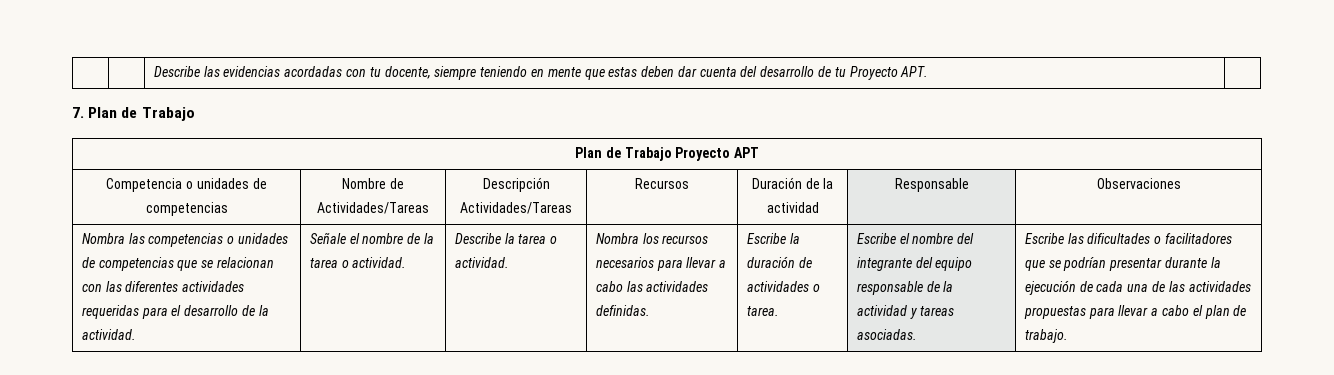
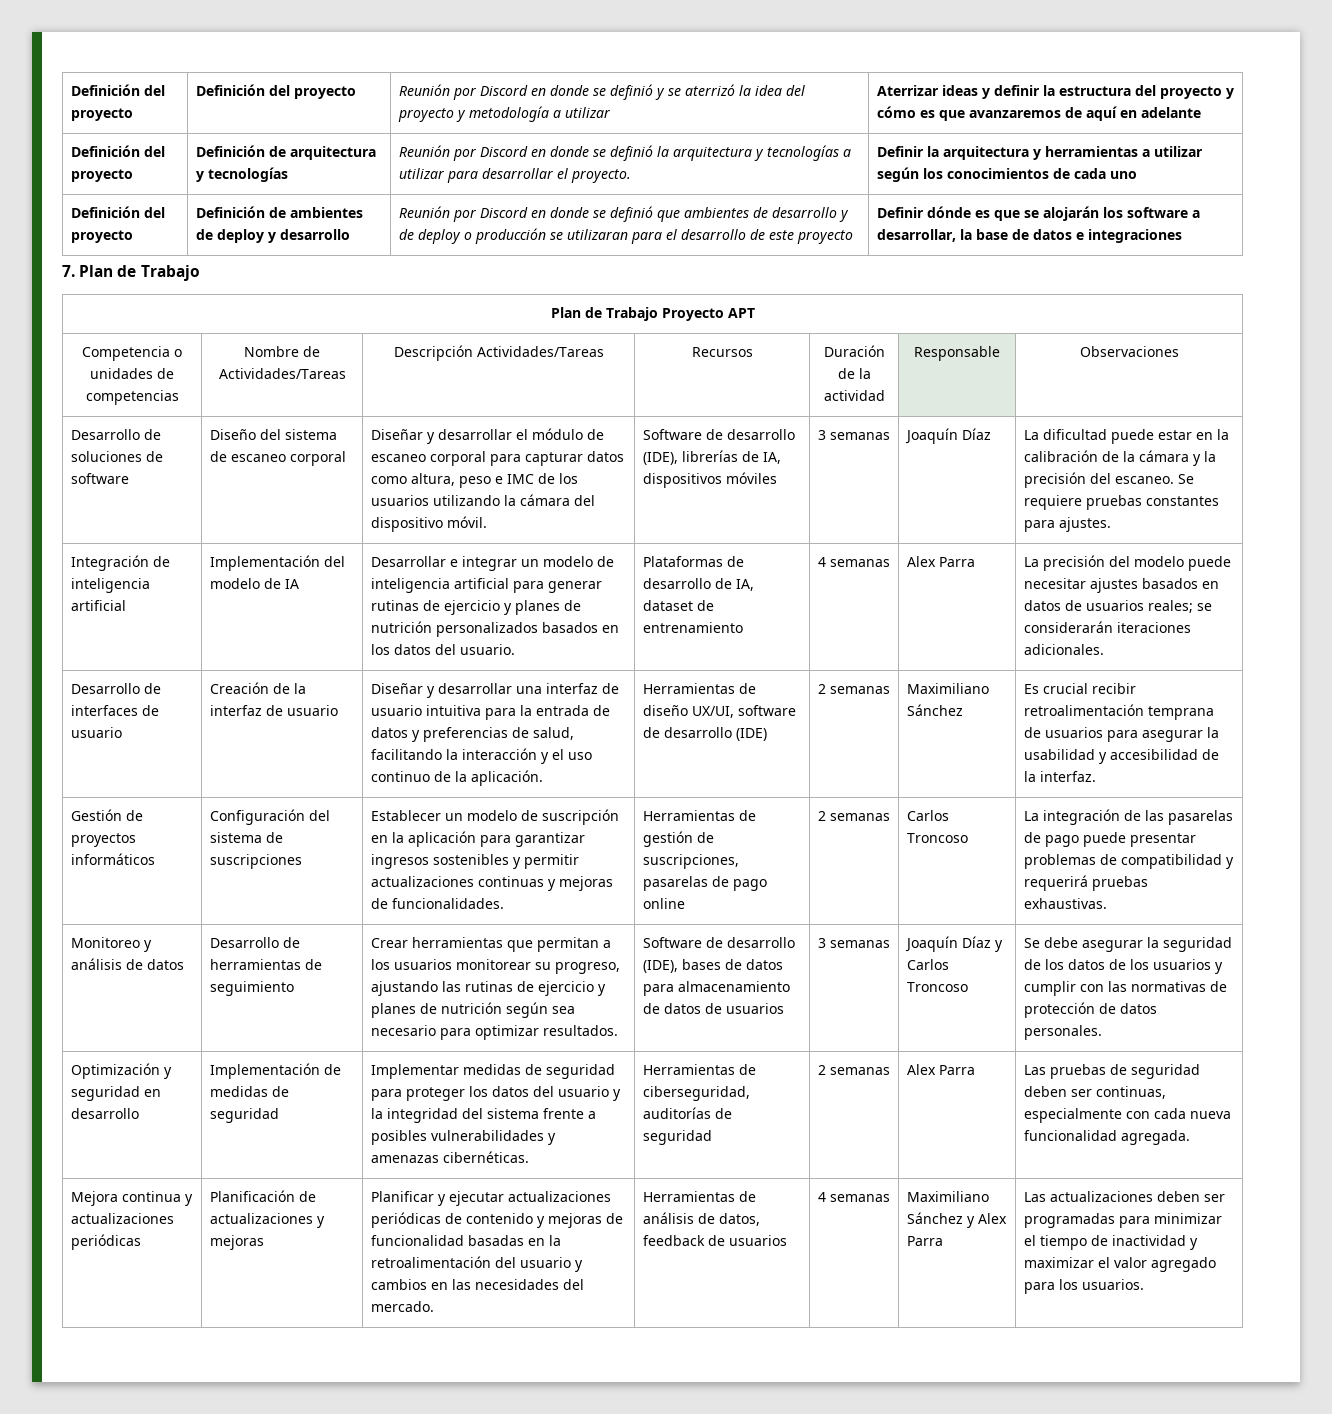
- Describe las evidencias acordadas con tu docente, siempre teniendo en mente que estas deben dar cuenta del desarrollo de tu Proyecto APT.
+ Definición del proyecto | Definición del proyecto | Reunión por Discord en donde se definió y se aterrizó la idea del proyecto y metodología a utilizar | Aterrizar ideas y definir la estructura del proyecto y cómo es que avanzaremos de aquí en adelante
+ Definición del proyecto | Definición de arquitectura y tecnologías | Reunión por Discord en donde se definió la arquitectura y tecnologías a utilizar para desarrollar el proyecto. | Definir la arquitectura y herramientas a utilizar según los conocimientos de cada uno
+ Definición del proyecto | Definición de ambientes de deploy y desarrollo | Reunión por Discord en donde se definió que ambientes de desarrollo y de deploy o producción se utilizaran para el desarrollo de este proyecto | Definir dónde es que se alojarán los software a desarrollar, la base de datos e integraciones
- Nombra las competencias o unidades de competencias que se relacionan con las diferentes actividades requeridas para el desarrollo de la actividad. | Señale el nombre de la tarea o actividad. | Describe la tarea o actividad. | Nombra los recursos necesarios para llevar a cabo las actividades definidas. | Escribe la duración de actividades o tarea. | Escribe el nombre del integrante del equipo responsable de la actividad y tareas asociadas. | Escribe las dificultades o facilitadores que se podrían presentar durante la ejecución de cada una de las actividades propuestas para llevar a cabo el plan de trabajo.
+ Desarrollo de soluciones de software | Diseño del sistema de escaneo corporal | Diseñar y desarrollar el módulo de escaneo corporal para capturar datos como altura, peso e IMC de los usuarios utilizando la cámara del dispositivo móvil. | Software de desarrollo (IDE), librerías de IA, dispositivos móviles | 3 semanas | Joaquín Díaz | La dificultad puede estar en la calibración de la cámara y la precisión del escaneo. Se requiere pruebas constantes para ajustes.
+ Integración de inteligencia artificial | Implementación del modelo de IA | Desarrollar e integrar un modelo de inteligencia artificial para generar rutinas de ejercicio y planes de nutrición personalizados basados en los datos del usuario. | Plataformas de desarrollo de IA, dataset de entrenamiento | 4 semanas | Alex Parra | La precisión del modelo puede necesitar ajustes basados en datos de usuarios reales; se considerarán iteraciones adicionales.
+ Desarrollo de interfaces de usuario | Creación de la interfaz de usuario | Diseñar y desarrollar una interfaz de usuario intuitiva para la entrada de datos y preferencias de salud, facilitando la interacción y el uso continuo de la aplicación. | Herramientas de diseño UX/UI, software de desarrollo (IDE) | 2 semanas | Maximiliano Sánchez | Es crucial recibir retroalimentación temprana de usuarios para asegurar la usabilidad y accesibilidad de la interfaz.
+ Gestión de proyectos informáticos | Configuración del sistema de suscripciones | Establecer un modelo de suscripción en la aplicación para garantizar ingresos sostenibles y permitir actualizaciones continuas y mejoras de funcionalidades. | Herramientas de gestión de suscripciones, pasarelas de pago online | 2 semanas | Carlos Troncoso | La integración de las pasarelas de pago puede presentar problemas de compatibilidad y requerirá pruebas exhaustivas.
+ Monitoreo y análisis de datos | Desarrollo de herramientas de seguimiento | Crear herramientas que permitan a los usuarios monitorear su progreso, ajustando las rutinas de ejercicio y planes de nutrición según sea necesario para optimizar resultados. | Software de desarrollo (IDE), bases de datos para almacenamiento de datos de usuarios | 3 semanas | Joaquín Díaz y Carlos Troncoso | Se debe asegurar la seguridad de los datos de los usuarios y cumplir con las normativas de protección de datos personales.
+ Optimización y seguridad en desarrollo | Implementación de medidas de seguridad | Implementar medidas de seguridad para proteger los datos del usuario y la integridad del sistema frente a posibles vulnerabilidades y amenazas cibernéticas. | Herramientas de ciberseguridad, auditorías de seguridad | 2 semanas | Alex Parra | Las pruebas de seguridad deben ser continuas, especialmente con cada nueva funcionalidad agregada.
+ Mejora continua y actualizaciones periódicas | Planificación de actualizaciones y mejoras | Planificar y ejecutar actualizaciones periódicas de contenido y mejoras de funcionalidad basadas en la retroalimentación del usuario y cambios en las necesidades del mercado. | Herramientas de análisis de datos, feedback de usuarios | 4 semanas | Maximiliano Sánchez y Alex Parra | Las actualizaciones deben ser programadas para minimizar el tiempo de inactividad y maximizar el valor agregado para los usuarios.

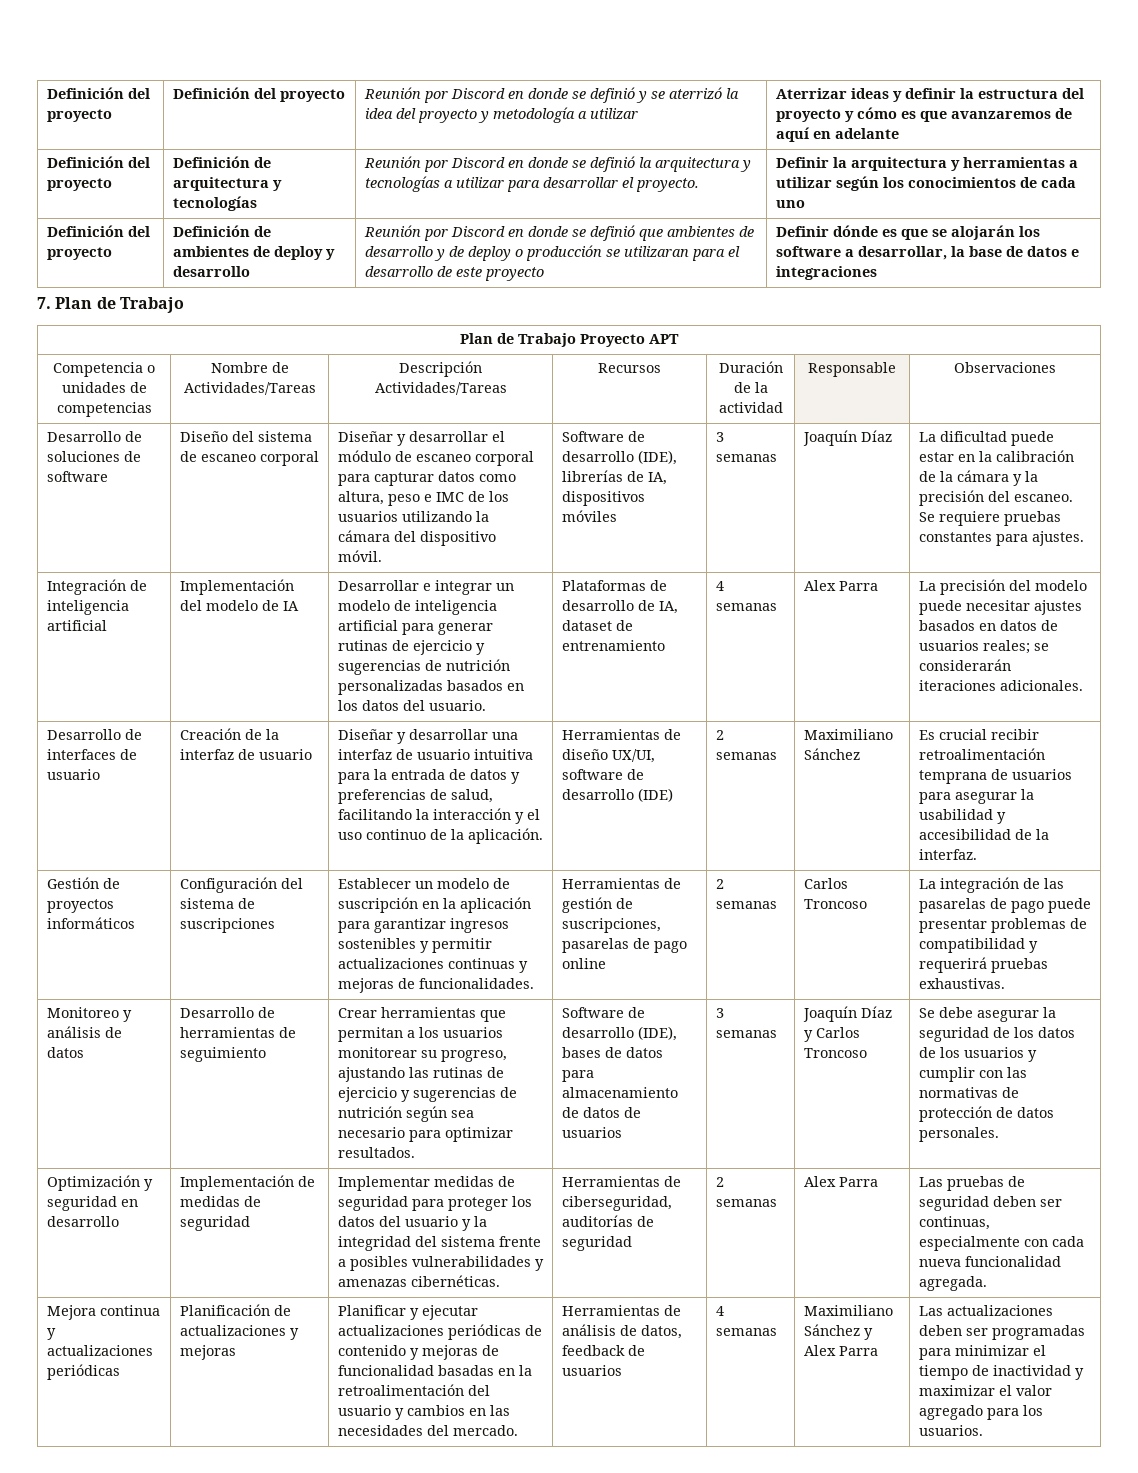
- Desarrollar e integrar un modelo de inteligencia artificial para generar rutinas de ejercicio y planes de nutrición personalizados basados en los datos del usuario.
+ Desarrollar e integrar un modelo de inteligencia artificial para generar rutinas de ejercicio y sugerencias de nutrición personalizadas basados en los datos del usuario.
- Crear herramientas que permitan a los usuarios monitorear su progreso, ajustando las rutinas de ejercicio y planes de nutrición según sea necesario para optimizar resultados.
+ Crear herramientas que permitan a los usuarios monitorear su progreso, ajustando las rutinas de ejercicio y sugerencias de nutrición según sea necesario para optimizar resultados.

